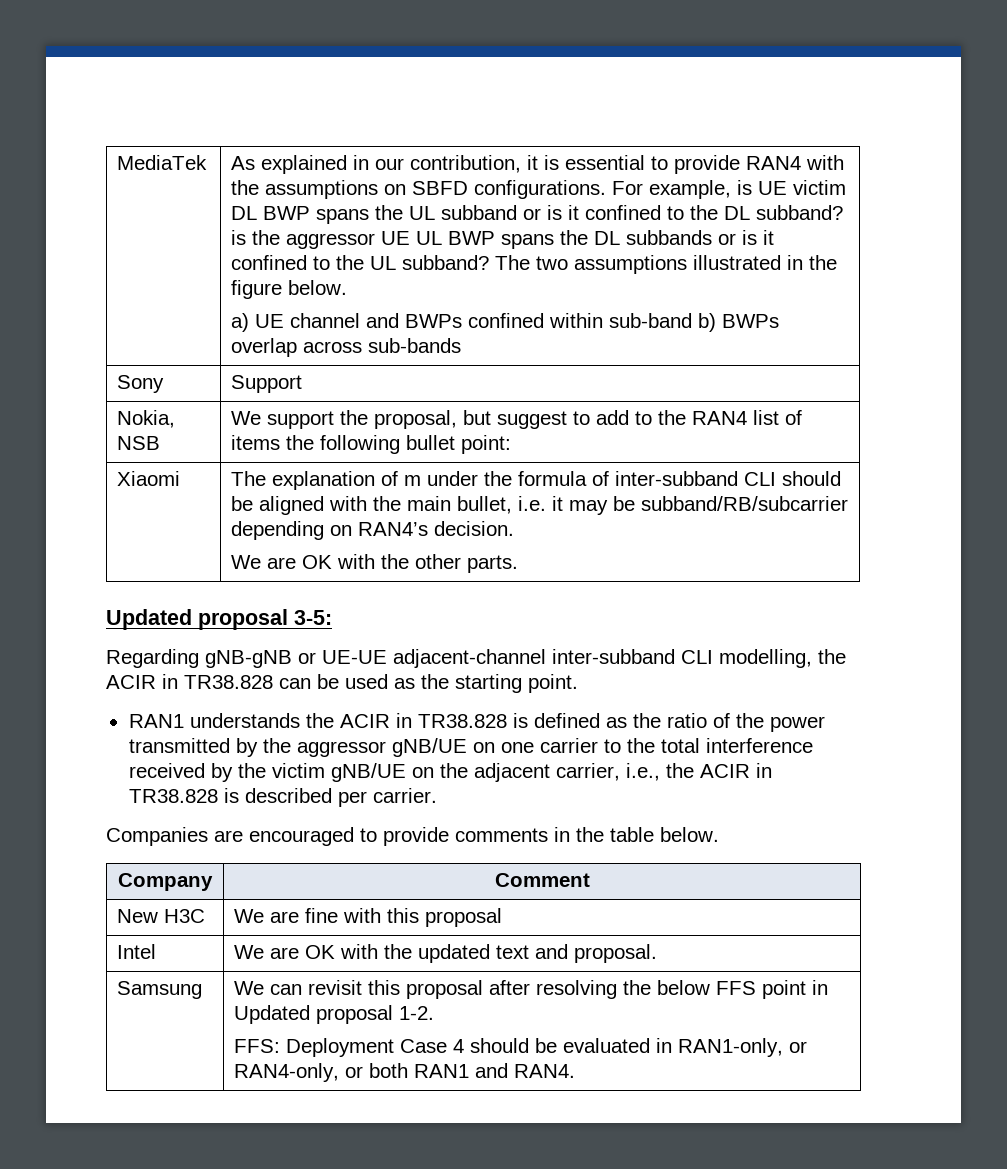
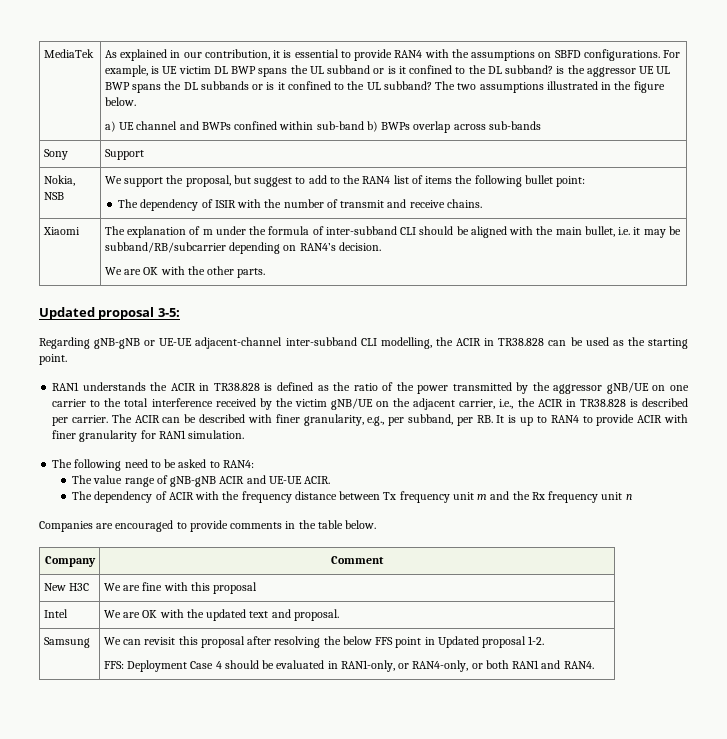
  Nokia, NSB | We support the proposal, but suggest to add to the RAN4 list of items the following bullet point:
+ The dependency of ISIR with the number of transmit and receive chains.
+ The ACIR can be described with finer granularity, e.g., per subband, per RB. It is up to RAN4 to provide ACIR with finer granularity for RAN1 simulation.
+ The following need to be asked to RAN4:
+ The value range of gNB-gNB ACIR and UE-UE ACIR.
+ The dependency of ACIR with the frequency distance between Tx frequency unit m and the Rx frequency unit n

